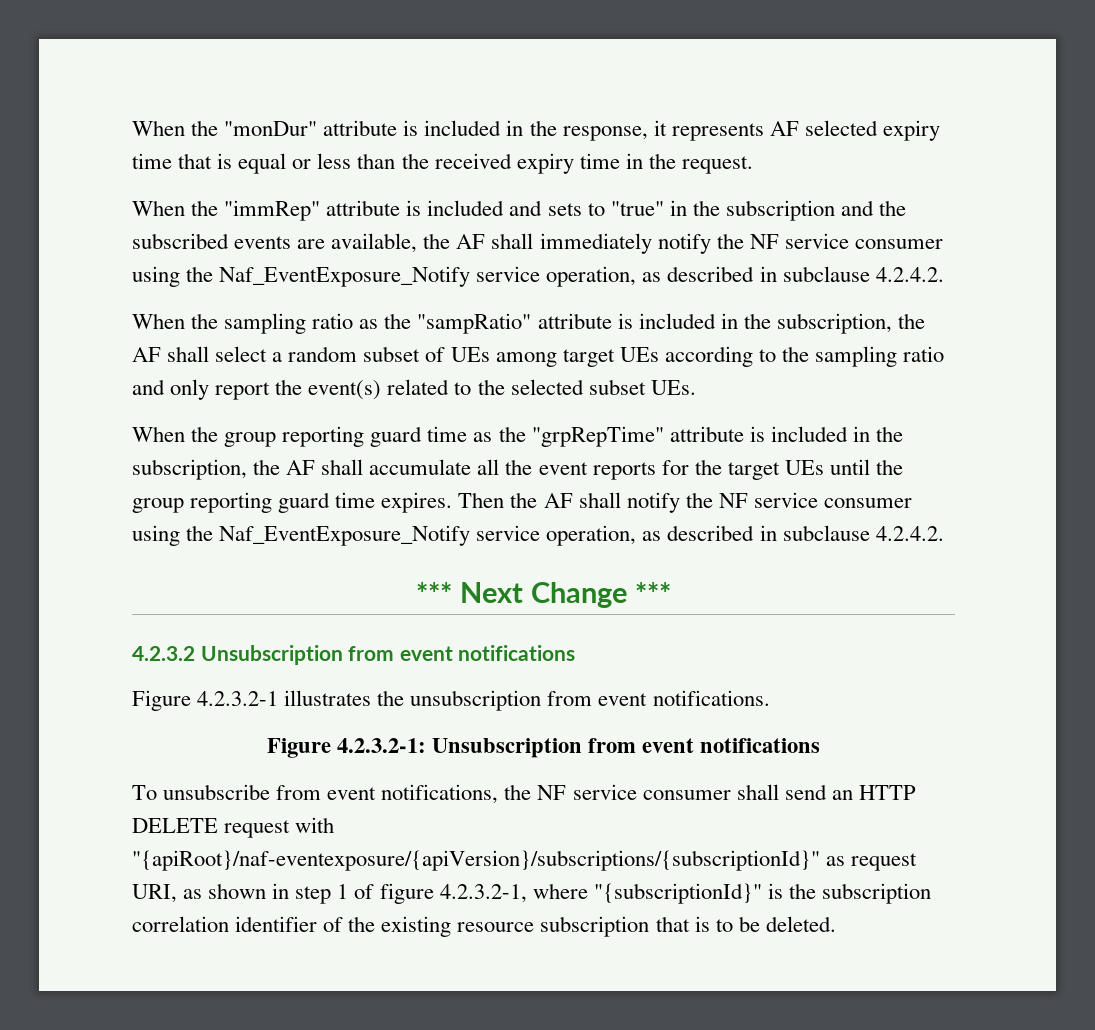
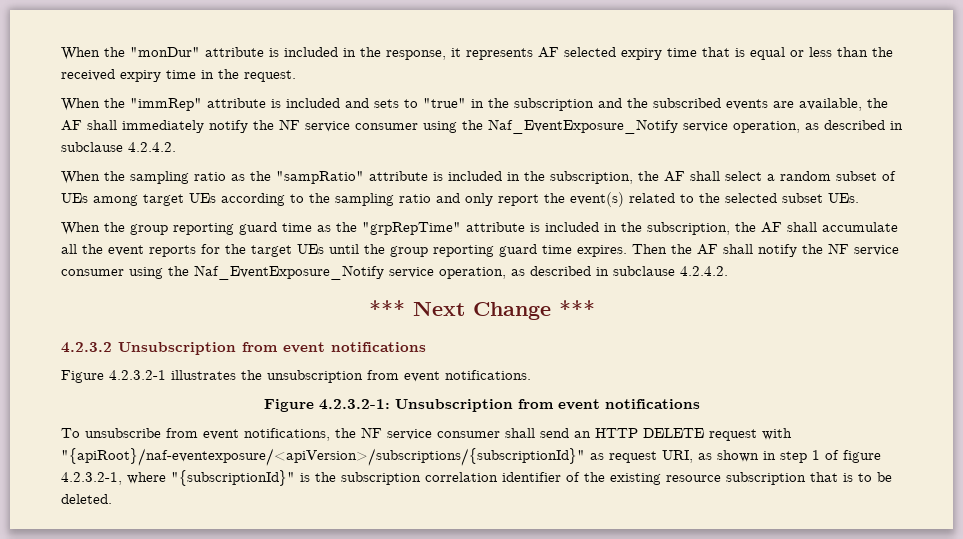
- To unsubscribe from event notifications, the NF service consumer shall send an HTTP DELETE request with "{apiRoot}/naf-eventexposure/{apiVersion}/subscriptions/{subscriptionId}" as request URI, as shown in step 1 of figure 4.2.3.2-1, where "{subscriptionId}" is the subscription correlation identifier of the existing resource subscription that is to be deleted.
+ To unsubscribe from event notifications, the NF service consumer shall send an HTTP DELETE request with "{apiRoot}/naf-eventexposure/<apiVersion>/subscriptions/{subscriptionId}" as request URI, as shown in step 1 of figure 4.2.3.2-1, where "{subscriptionId}" is the subscription correlation identifier of the existing resource subscription that is to be deleted.

